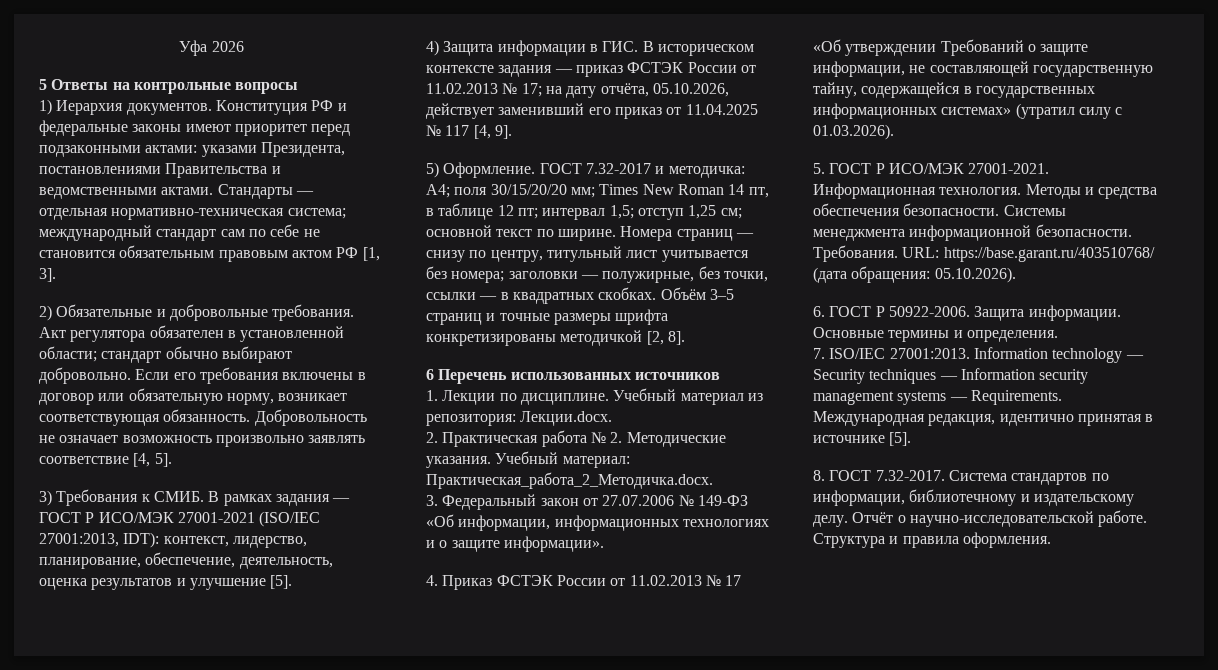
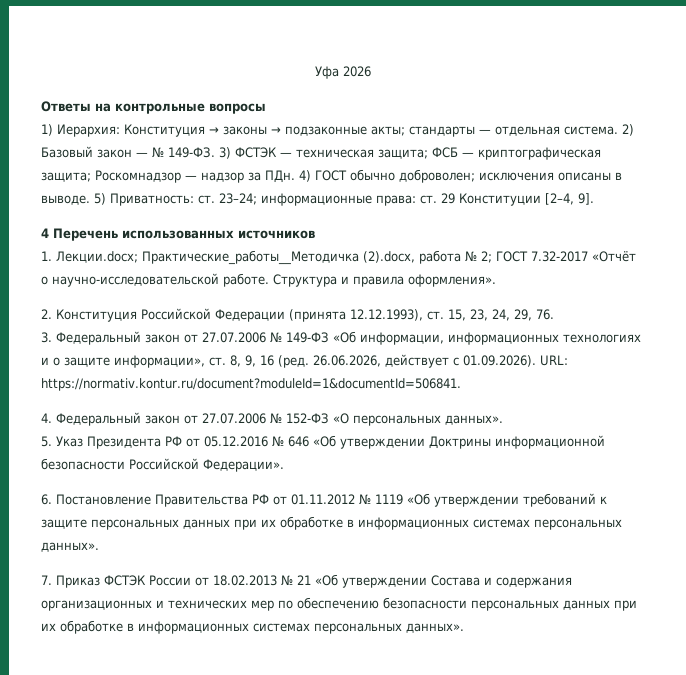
- 5 Ответы на контрольные вопросы
+ Ответы на контрольные вопросы
- 1) Иерархия документов. Конституция РФ и федеральные законы имеют приоритет перед подзаконными актами: указами Президента, постановлениями Правительства и ведомственными актами. Стандарты — отдельная нормативно-техническая система; международный стандарт сам по себе не становится обязательным правовым актом РФ [1, 3].
- 2) Обязательные и добровольные требования. Акт регулятора обязателен в установленной области; стандарт обычно выбирают добровольно. Если его требования включены в договор или обязательную норму, возникает соответствующая обязанность. Добровольность не означает возможность произвольно заявлять соответствие [4, 5].
- 3) Требования к СМИБ. В рамках задания — ГОСТ Р ИСО/МЭК 27001-2021 (ISO/IEC 27001:2013, IDT): контекст, лидерство, планирование, обеспечение, деятельность, оценка результатов и улучшение [5].
- 4) Защита информации в ГИС. В историческом контексте задания — приказ ФСТЭК России от 11.02.2013 № 17; на дату отчёта, 05.10.2026, действует заменивший его приказ от 11.04.2025 № 117 [4, 9].
- 5) Оформление. ГОСТ 7.32-2017 и методичка: А4; поля 30/15/20/20 мм; Times New Roman 14 пт, в таблице 12 пт; интервал 1,5; отступ 1,25 см; основной текст по ширине. Номера страниц — снизу по центру, титульный лист учитывается без номера; заголовки — полужирные, без точки, ссылки — в квадратных скобках. Объём 3–5 страниц и точные размеры шрифта конкретизированы методичкой [2, 8].
- 6 Перечень использованных источников
- 1. Лекции по дисциплине. Учебный материал из репозитория: Лекции.docx.
- 2. Практическая работа № 2. Методические указания. Учебный материал: Практическая_работа_2_Методичка.docx.
+ 1) Иерархия: Конституция → законы → подзаконные акты; стандарты — отдельная система. 2) Базовый закон — № 149-ФЗ. 3) ФСТЭК — техническая защита; ФСБ — криптографическая защита; Роскомнадзор — надзор за ПДн. 4) ГОСТ обычно доброволен; исключения описаны в выводе. 5) Приватность: ст. 23–24; информационные права: ст. 29 Конституции [2–4, 9].
+ 4 Перечень использованных источников
+ 1. Лекции.docx; Практические_работы__Методичка (2).docx, работа № 2; ГОСТ 7.32-2017 «Отчёт о научно-исследовательской работе. Структура и правила оформления».
+ 2. Конституция Российской Федерации (принята 12.12.1993), ст. 15, 23, 24, 29, 76.
- 3. Федеральный закон от 27.07.2006 № 149-ФЗ «Об информации, информационных технологиях и о защите информации».
- 4. Приказ ФСТЭК России от 11.02.2013 № 17 «Об утверждении Требований о защите информации, не составляющей государственную тайну, содержащейся в государственных информационных системах» (утратил силу с 01.03.2026).
- 5. ГОСТ Р ИСО/МЭК 27001-2021. Информационная технология. Методы и средства обеспечения безопасности. Системы менеджмента информационной безопасности. Требования. URL: https://base.garant.ru/403510768/ (дата обращения: 05.10.2026).
- 6. ГОСТ Р 50922-2006. Защита информации. Основные термины и определения.
- 7. ISO/IEC 27001:2013. Information technology — Security techniques — Information security management systems — Requirements. Международная редакция, идентично принятая в источнике [5].
- 8. ГОСТ 7.32-2017. Система стандартов по информации, библиотечному и издательскому делу. Отчёт о научно-исследовательской работе. Структура и правила оформления.
+ 3. Федеральный закон от 27.07.2006 № 149-ФЗ «Об информации, информационных технологиях и о защите информации», ст. 8, 9, 16 (ред. 26.06.2026, действует с 01.09.2026). URL: https://normativ.kontur.ru/document?moduleId=1&documentId=506841.
+ 4. Федеральный закон от 27.07.2006 № 152-ФЗ «О персональных данных».
+ 5. Указ Президента РФ от 05.12.2016 № 646 «Об утверждении Доктрины информационной безопасности Российской Федерации».
+ 6. Постановление Правительства РФ от 01.11.2012 № 1119 «Об утверждении требований к защите персональных данных при их обработке в информационных системах персональных данных».
+ 7. Приказ ФСТЭК России от 18.02.2013 № 21 «Об утверждении Состава и содержания организационных и технических мер по обеспечению безопасности персональных данных при их обработке в информационных системах персональных данных».

